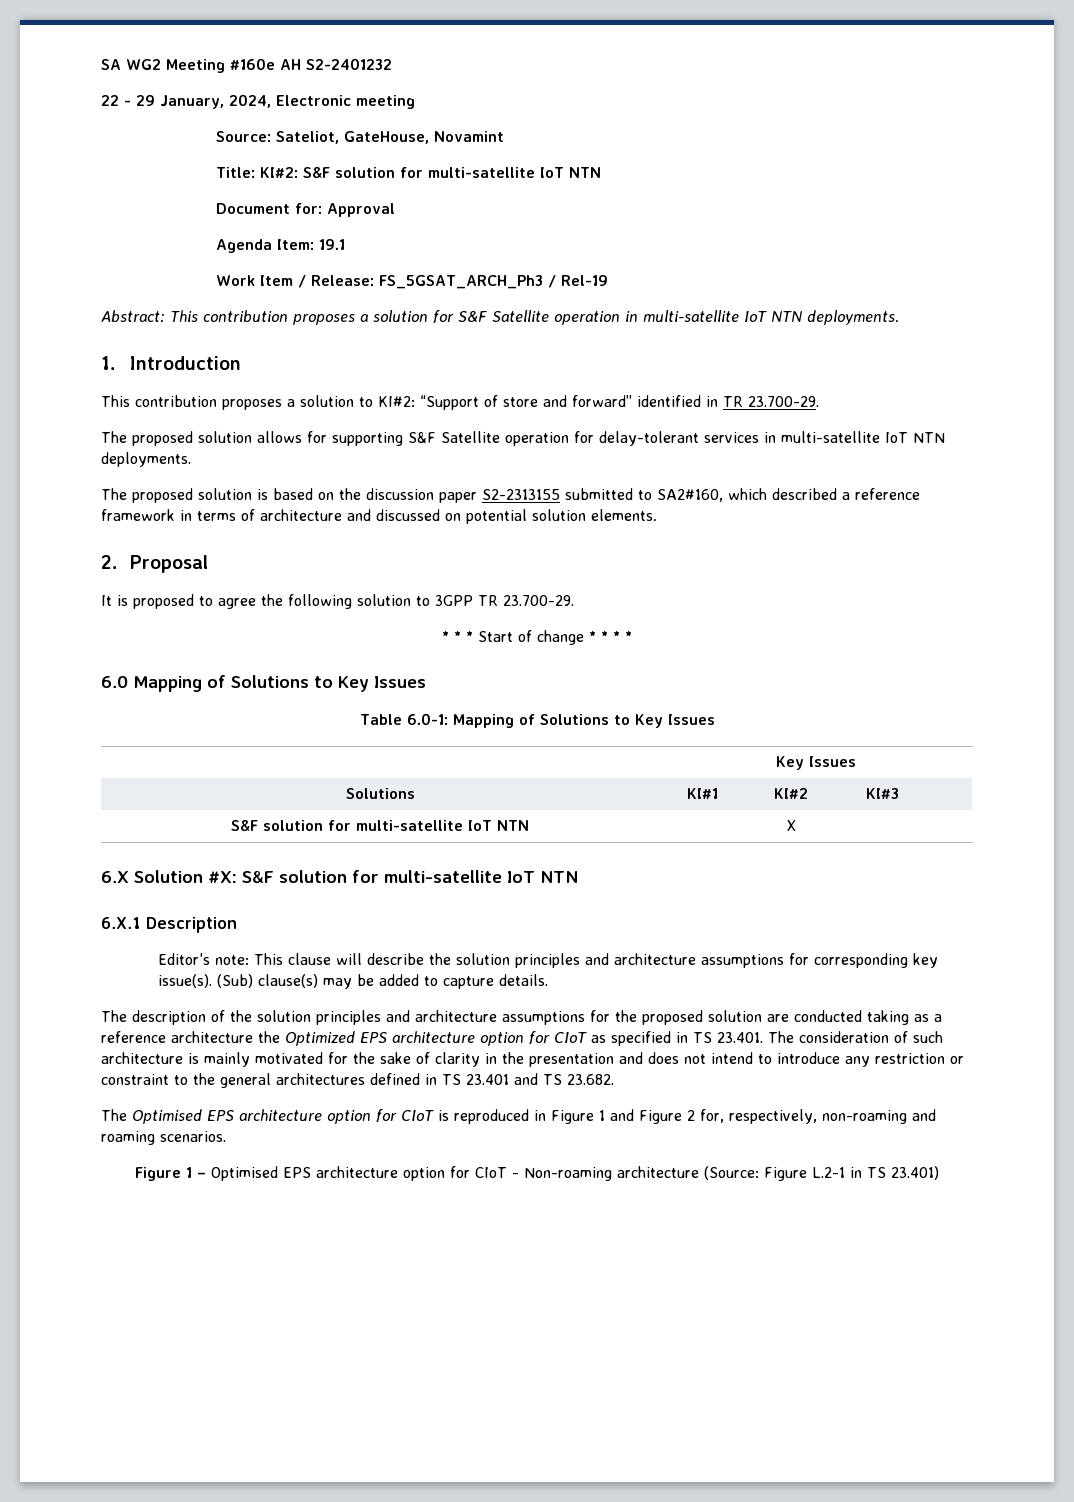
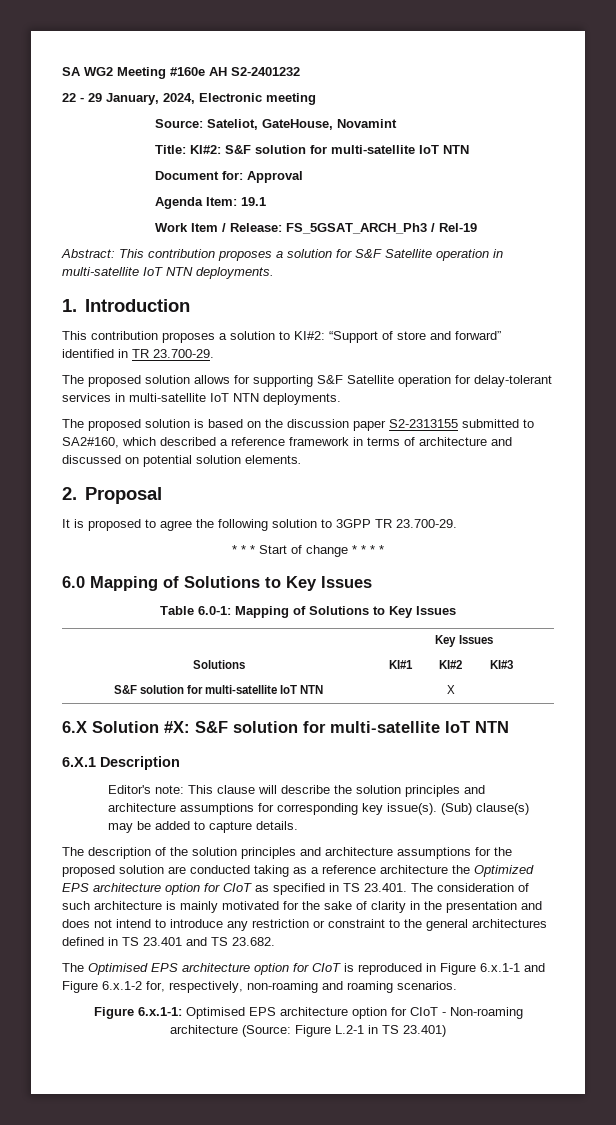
- The Optimised EPS architecture option for CIoT is reproduced in Figure 1 and Figure 2 for, respectively, non-roaming and roaming scenarios.
+ The Optimised EPS architecture option for CIoT is reproduced in Figure 6.x.1-1 and Figure 6.x.1-2 for, respectively, non-roaming and roaming scenarios.
- Figure 1 – Optimised EPS architecture option for CIoT - Non-roaming architecture (Source: Figure L.2-1 in TS 23.401)
+ Figure 6.x.1-1: Optimised EPS architecture option for CIoT - Non-roaming architecture (Source: Figure L.2-1 in TS 23.401)

